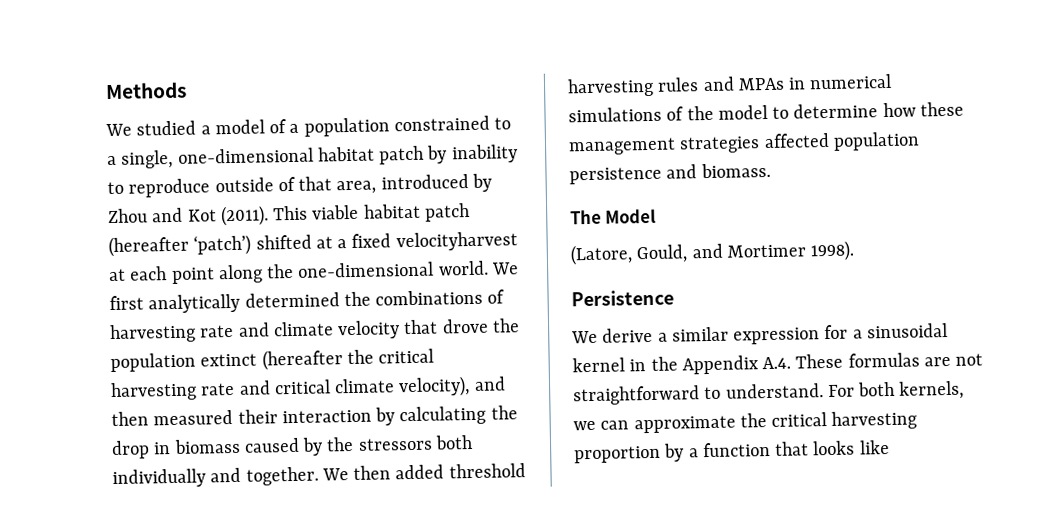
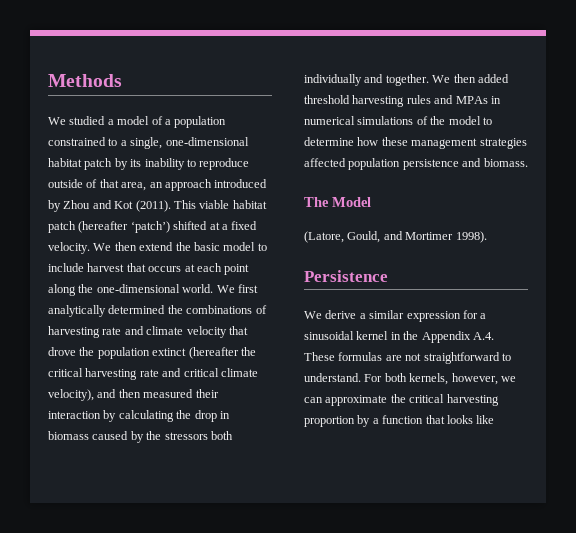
- We studied a model of a population constrained to a single, one-dimensional habitat patch by inability to reproduce outside of that area, introduced by Zhou and Kot (2011).
+ We studied a model of a population constrained to a single, one-dimensional habitat patch by its inability to reproduce outside of that area, an approach introduced by Zhou and Kot (2011).
- This viable habitat patch (hereafter ‘patch’) shifted at a fixed velocityharvest at each point along the one-dimensional world.
+ This viable habitat patch (hereafter ‘patch’) shifted at a fixed velocity. We then extend the basic model to include harvest that occurs at each point along the one-dimensional world.
- For both kernels, we can approximate the critical harvesting proportion by a function that looks like
+ For both kernels, however, we can approximate the critical harvesting proportion by a function that looks like

